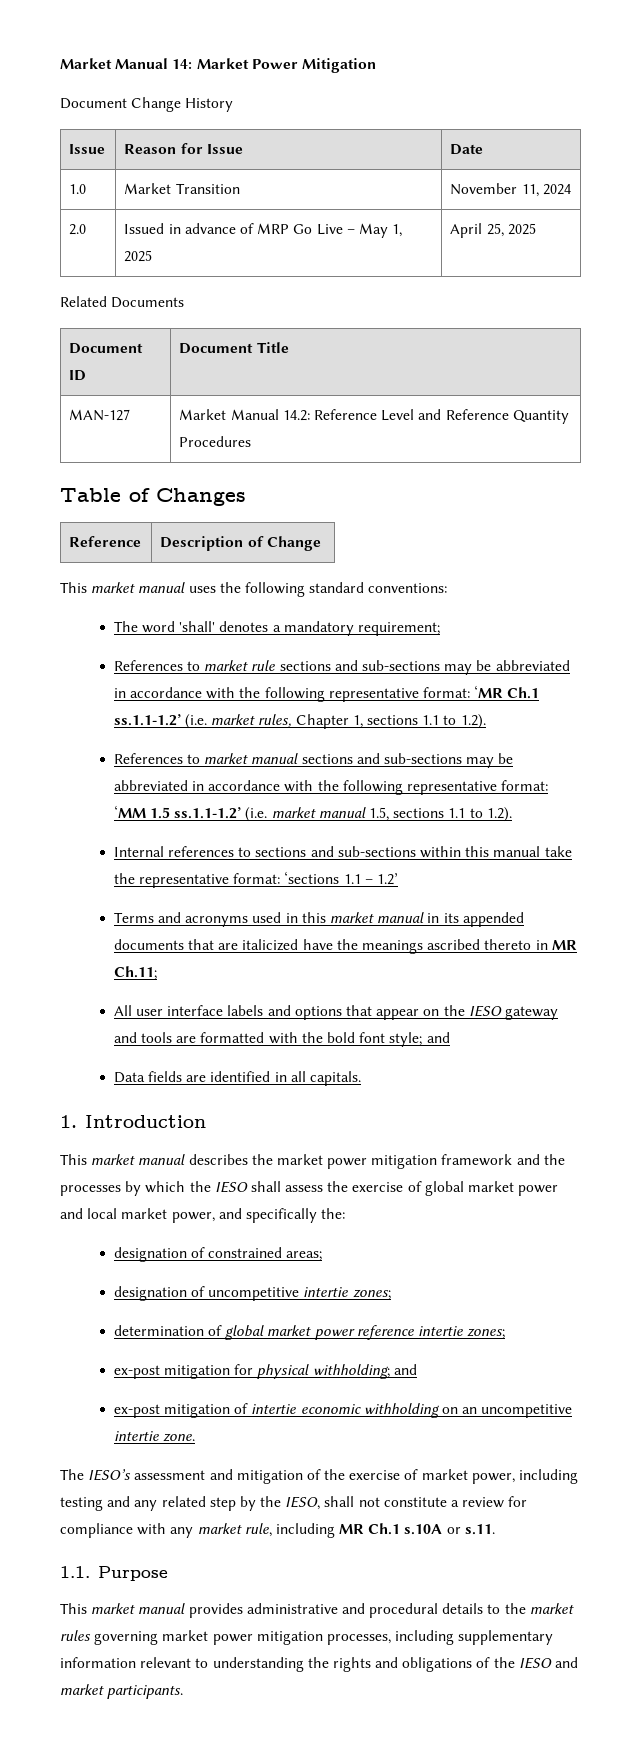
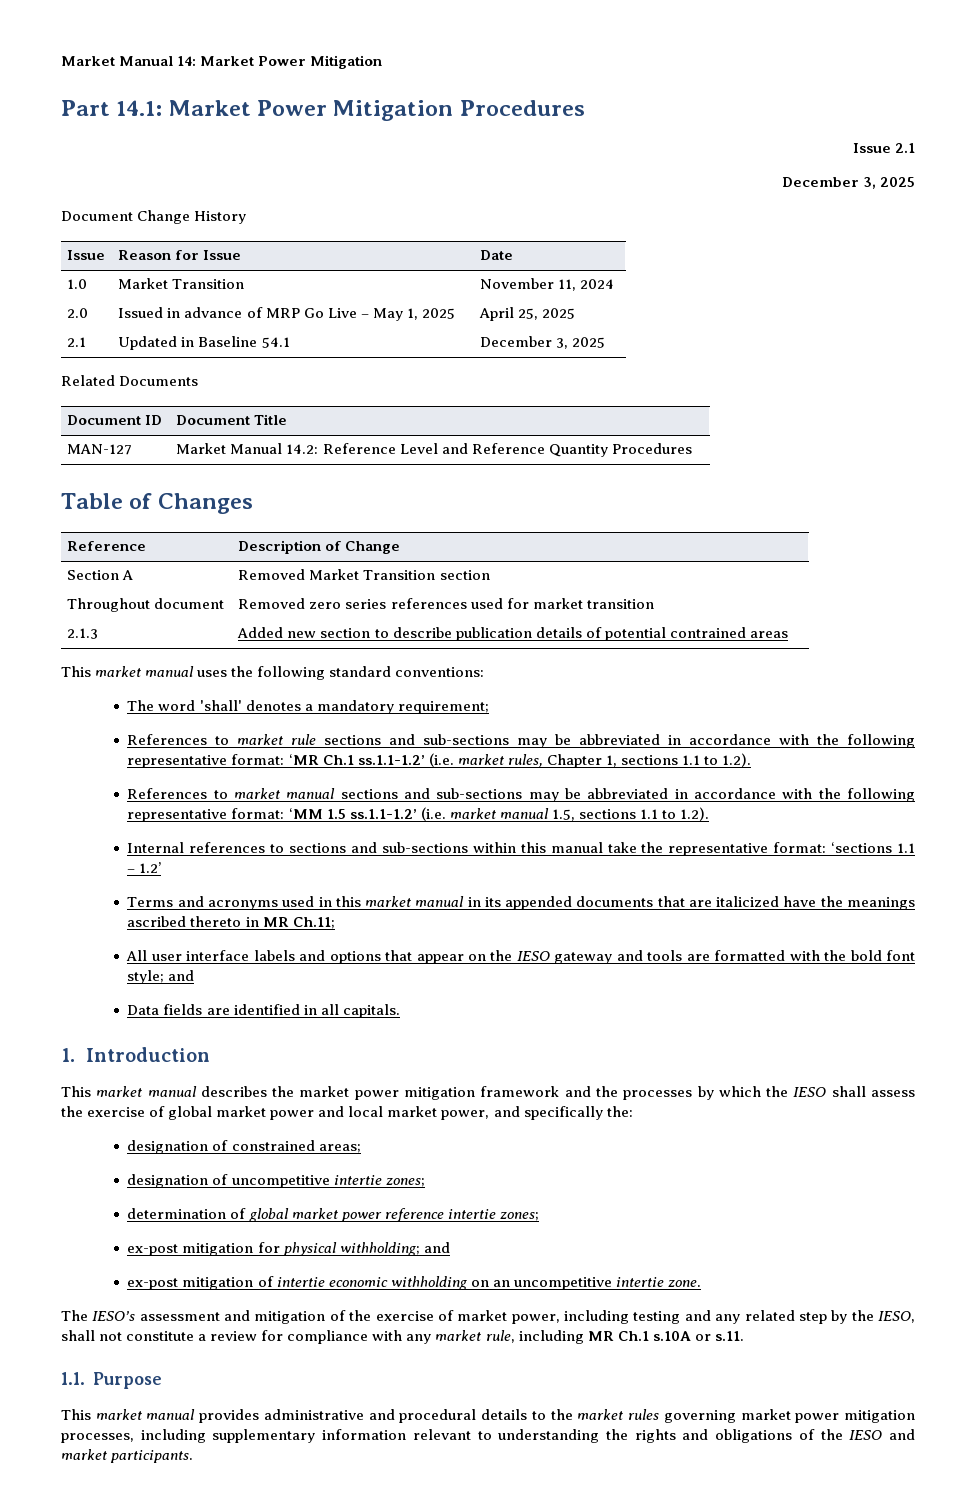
+ Part 14.1: Market Power Mitigation Procedures
+ Issue 2.1
+ December 3, 2025
+ 2.1 | Updated in Baseline 54.1 | December 3, 2025
+ Section A | Removed Market Transition section
+ Throughout document | Removed zero series references used for market transition
+ 2.1.3 | Added new section to describe publication details of potential contrained areas

